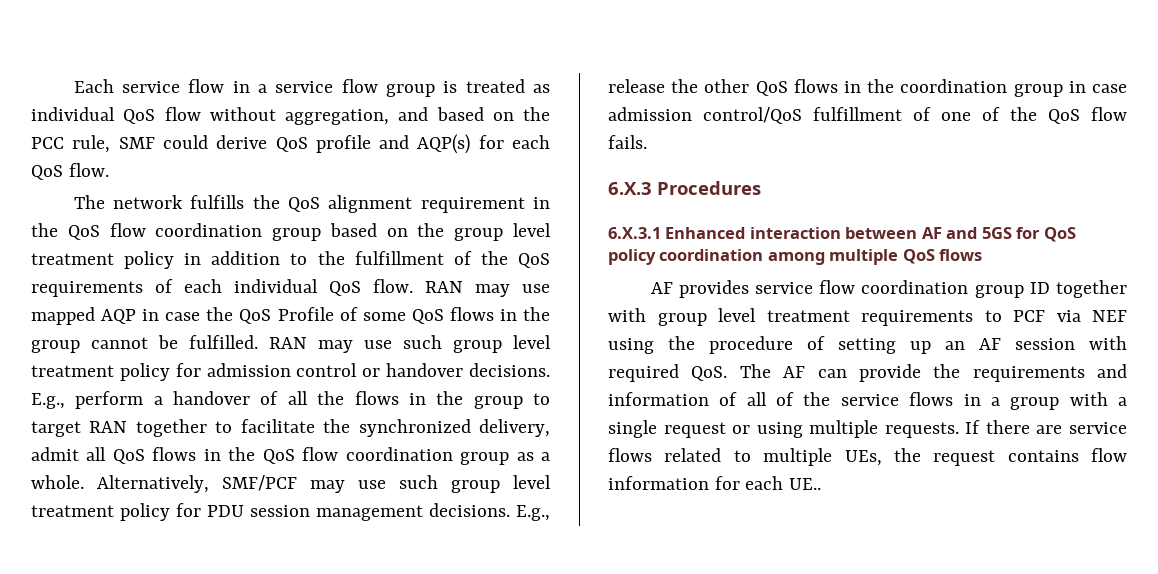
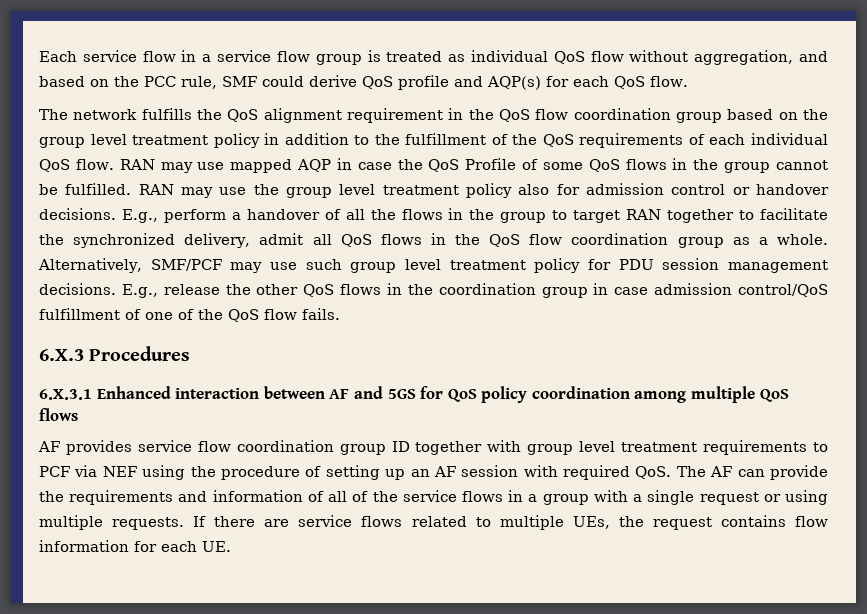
- RAN may use such group level treatment policy for admission control or handover decisions.
+ RAN may use the group level treatment policy also for admission control or handover decisions.
- If there are service flows related to multiple UEs, the request contains flow information for each UE..
+ If there are service flows related to multiple UEs, the request contains flow information for each UE.

